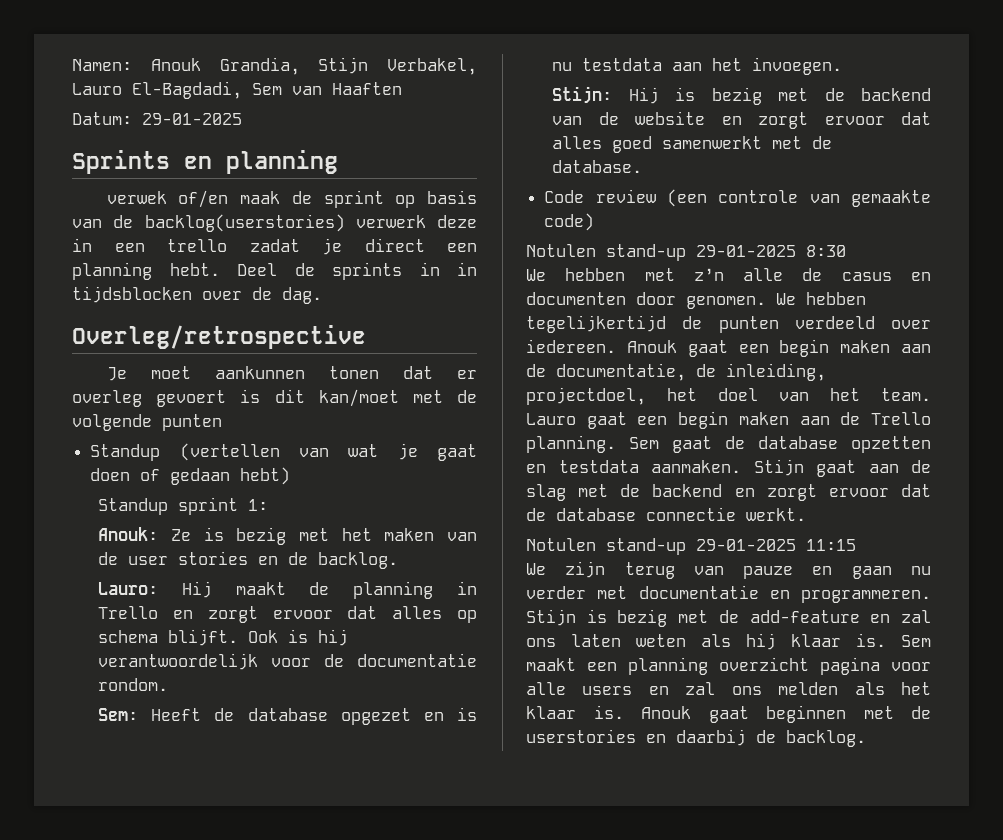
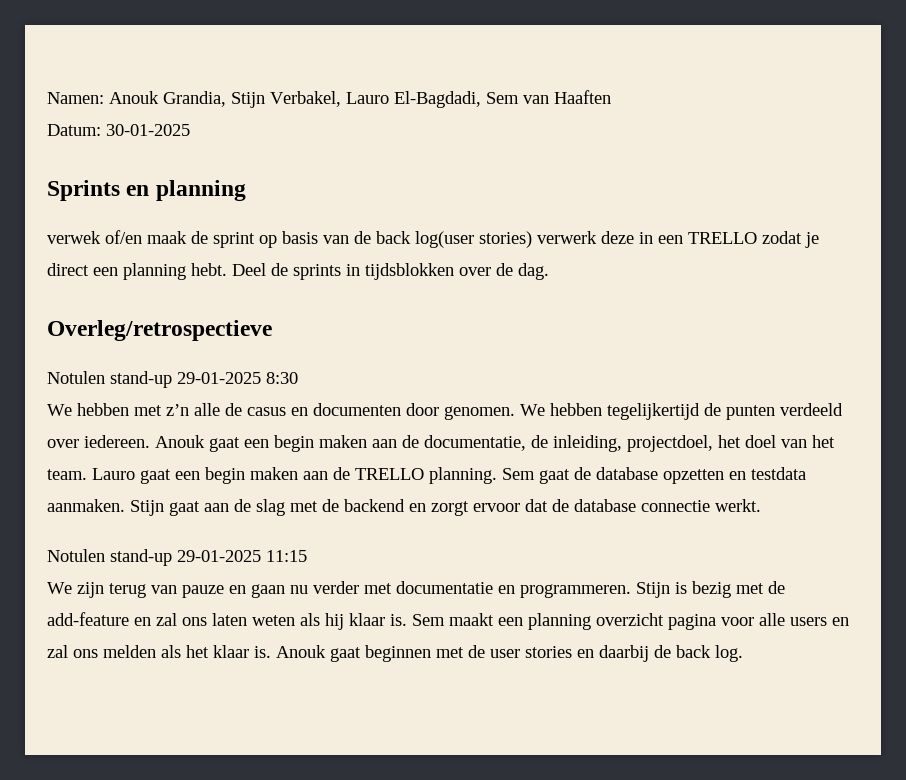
- Datum: 29-01-2025
+ Datum: 30-01-2025
- verwek of/en maak de sprint op basis van de backlog(userstories) verwerk deze in een trello zadat je direct een planning hebt.
+ verwek of/en maak de sprint op basis van de back log(user stories) verwerk deze in een TRELLO zodat je direct een planning hebt.
- Deel de sprints in in tijdsblocken over de dag.
+ Deel de sprints in tijdsblokken over de dag.
- Overleg/retrospective
- Je moet aankunnen tonen dat er overleg gevoert is dit kan/moet met de volgende punten
- Standup (vertellen van wat je gaat doen of gedaan hebt)
- Standup sprint 1:
- Anouk: Ze is bezig met het maken van de user stories en de backlog.
- Lauro: Hij maakt de planning in Trello en zorgt ervoor dat alles op schema blijft. Ook is hij verantwoordelijk voor de documentatie rondom.
- Sem: Heeft de database opgezet en is nu testdata aan het invoegen.
- Stijn: Hij is bezig met de backend van de website en zorgt ervoor dat alles goed samenwerkt met de database.
- Code review (een controle van gemaakte code)
+ Overleg/retrospectieve
- Lauro gaat een begin maken aan de Trello planning.
+ Lauro gaat een begin maken aan de TRELLO planning.
- Anouk gaat beginnen met de userstories en daarbij de backlog.
+ Anouk gaat beginnen met de user stories en daarbij de back log.

